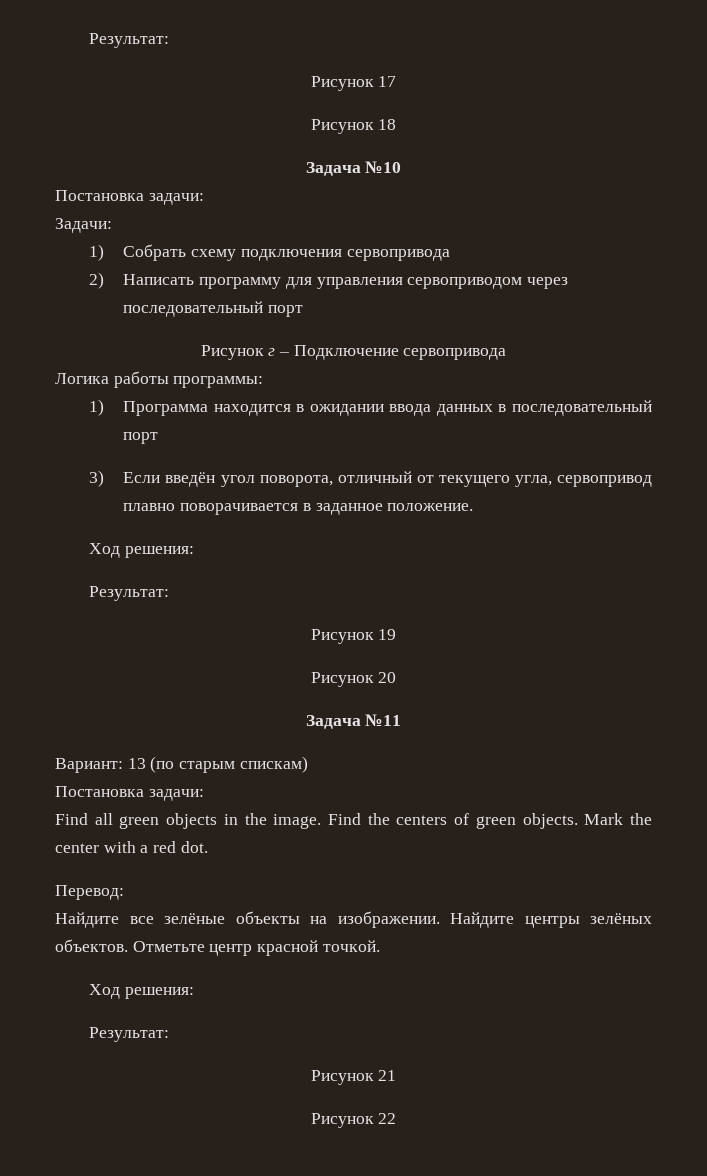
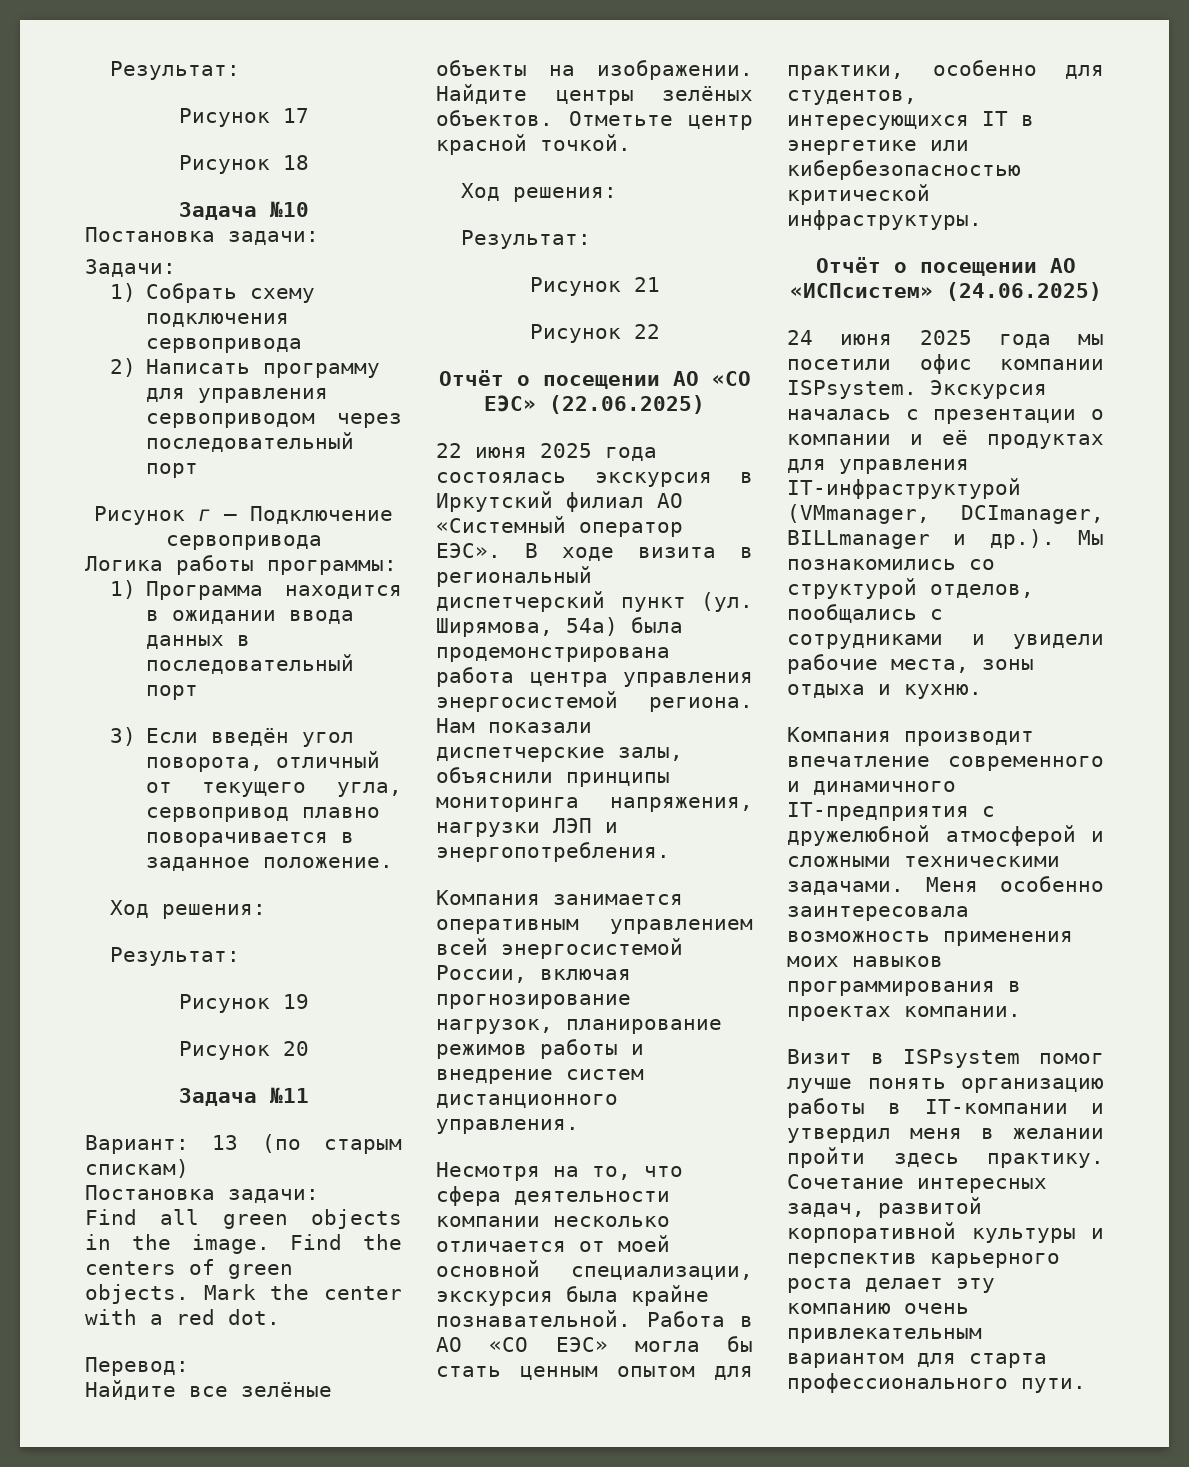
+ Отчёт о посещении АО «СО ЕЭС» (22.06.2025)
+ 22 июня 2025 года состоялась экскурсия в Иркутский филиал АО «Системный оператор ЕЭС». В ходе визита в региональный диспетчерский пункт (ул. Ширямова, 54а) была продемонстрирована работа центра управления энергосистемой региона. Нам показали диспетчерские залы, объяснили принципы мониторинга напряжения, нагрузки ЛЭП и энергопотребления.
+ Компания занимается оперативным управлением всей энергосистемой России, включая прогнозирование нагрузок, планирование режимов работы и внедрение систем дистанционного управления.
+ Несмотря на то, что сфера деятельности компании несколько отличается от моей основной специализации, экскурсия была крайне познавательной. Работа в АО «СО ЕЭС» могла бы стать ценным опытом для практики, особенно для студентов, интересующихся IT в энергетике или кибербезопасностью критической инфраструктуры.
+ Отчёт о посещении АО «ИСПсистем» (24.06.2025)
+ 24 июня 2025 года мы посетили офис компании ISPsystem. Экскурсия началась с презентации о компании и её продуктах для управления IT-инфраструктурой (VMmanager, DCImanager, BILLmanager и др.). Мы познакомились со структурой отделов, пообщались с сотрудниками и увидели рабочие места, зоны отдыха и кухню.
+ Компания производит впечатление современного и динамичного IT-предприятия с дружелюбной атмосферой и сложными техническими задачами. Меня особенно заинтересовала возможность применения моих навыков программирования в проектах компании.
+ Визит в ISPsystem помог лучше понять организацию работы в IT-компании и утвердил меня в желании пройти здесь практику. Сочетание интересных задач, развитой корпоративной культуры и перспектив карьерного роста делает эту компанию очень привлекательным вариантом для старта профессионального пути.

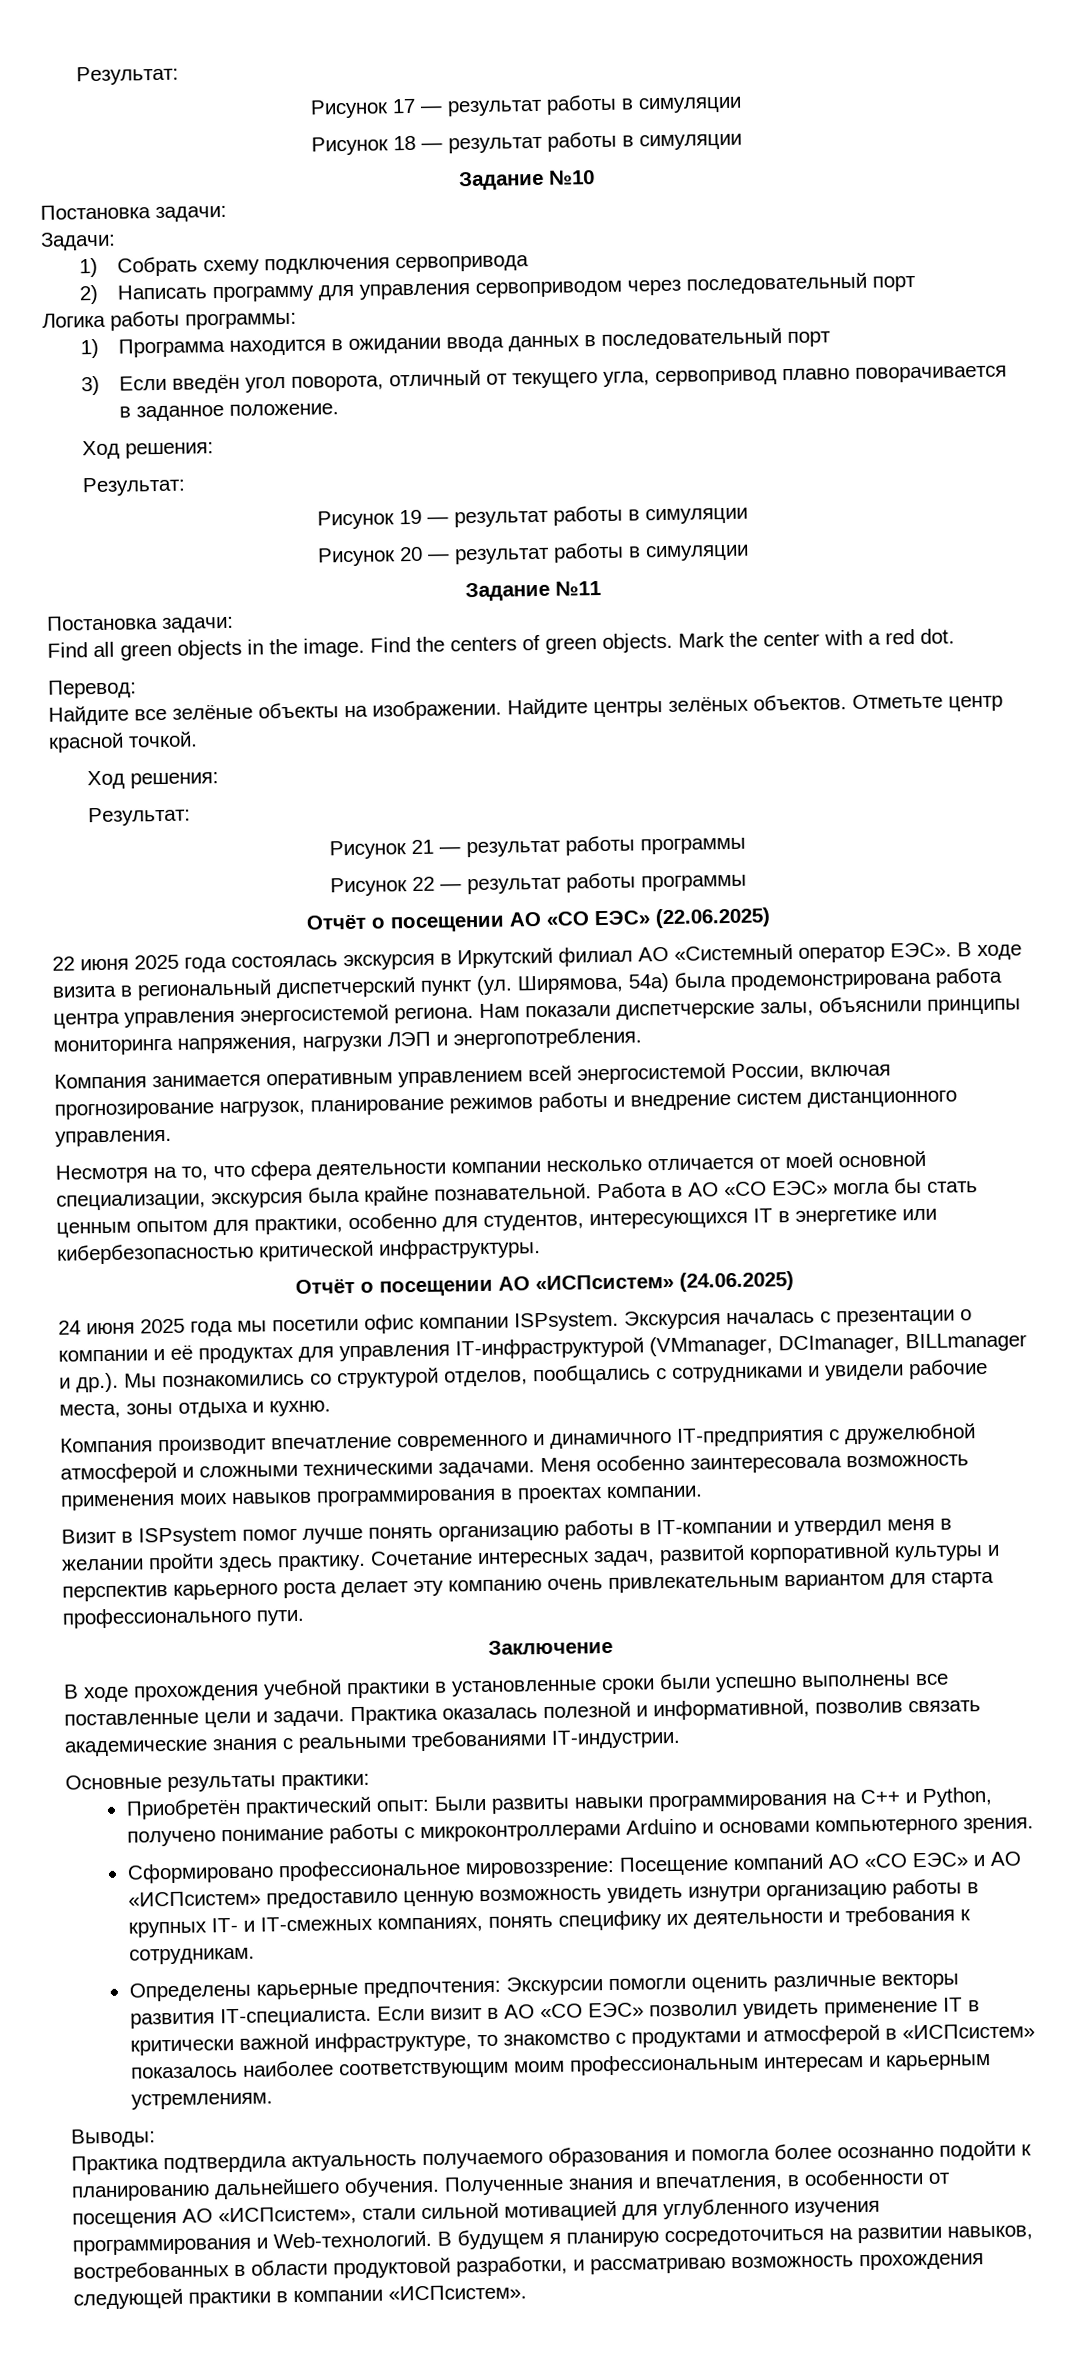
- Рисунок 17
- Рисунок 18
- Задача №10
+ Рисунок 17 — результат работы в симуляции
+ Рисунок 18 — результат работы в симуляции
+ Задание №10
- Рисунок г – Подключение сервопривода
- Рисунок 19
- Рисунок 20
- Задача №11
- Вариант: 13 (по старым спискам)
+ Рисунок 19 — результат работы в симуляции
+ Рисунок 20 — результат работы в симуляции
+ Задание №11
- Рисунок 21
- Рисунок 22
+ Рисунок 21 — результат работы программы
+ Рисунок 22 — результат работы программы
+ Заключение
+ В ходе прохождения учебной практики в установленные сроки были успешно выполнены все поставленные цели и задачи. Практика оказалась полезной и информативной, позволив связать академические знания с реальными требованиями IT-индустрии.
+ Основные результаты практики:
+ Приобретён практический опыт: Были развиты навыки программирования на C++ и Python, получено понимание работы с микроконтроллерами Arduino и основами компьютерного зрения.
+ Сформировано профессиональное мировоззрение: Посещение компаний АО «СО ЕЭС» и АО «ИСПсистем» предоставило ценную возможность увидеть изнутри организацию работы в крупных IT- и IT-смежных компаниях, понять специфику их деятельности и требования к сотрудникам.
+ Определены карьерные предпочтения: Экскурсии помогли оценить различные векторы развития IT-специалиста. Если визит в АО «СО ЕЭС» позволил увидеть применение IT в критически важной инфраструктуре, то знакомство с продуктами и атмосферой в «ИСПсистем» показалось наиболее соответствующим моим профессиональным интересам и карьерным устремлениям.
+ Выводы:
+ Практика подтвердила актуальность получаемого образования и помогла более осознанно подойти к планированию дальнейшего обучения. Полученные знания и впечатления, в особенности от посещения АО «ИСПсистем», стали сильной мотивацией для углубленного изучения программирования и Web-технологий. В будущем я планирую сосредоточиться на развитии навыков, востребованных в области продуктовой разработки, и рассматриваю возможность прохождения следующей практики в компании «ИСПсистем».

